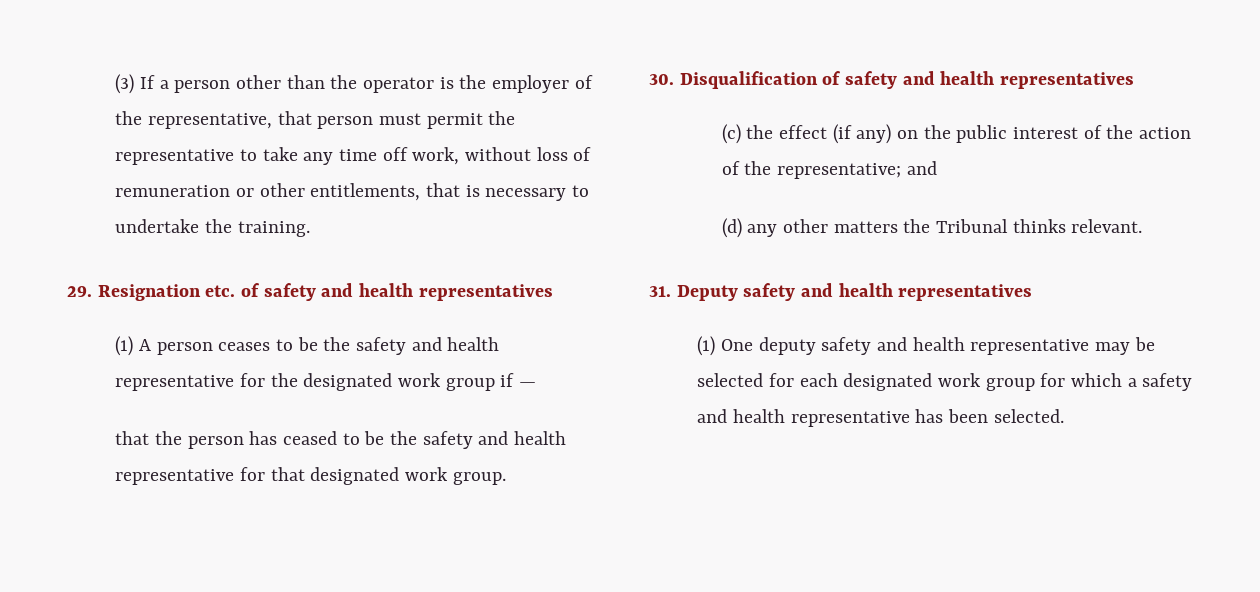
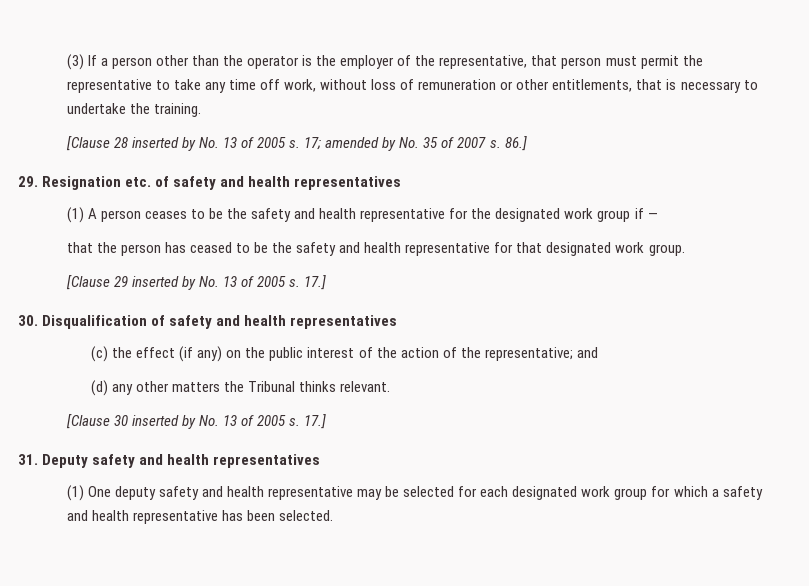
+ [Clause 28 inserted by No. 13 of 2005 s. 17; amended by No. 35 of 2007 s. 86.]
+ [Clause 29 inserted by No. 13 of 2005 s. 17.]
+ [Clause 30 inserted by No. 13 of 2005 s. 17.]

